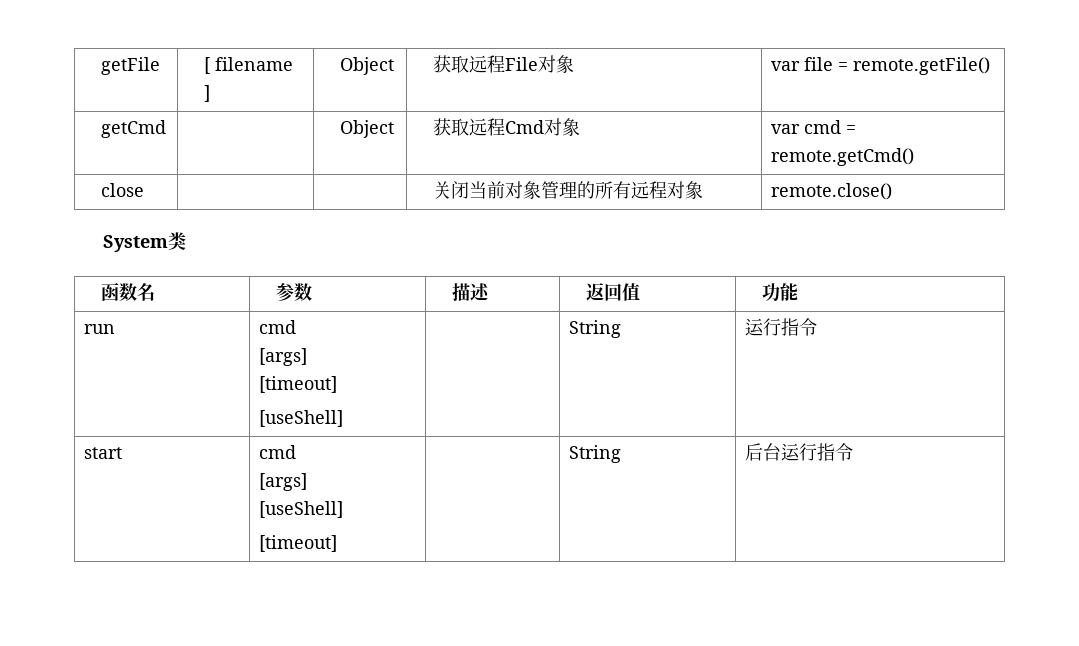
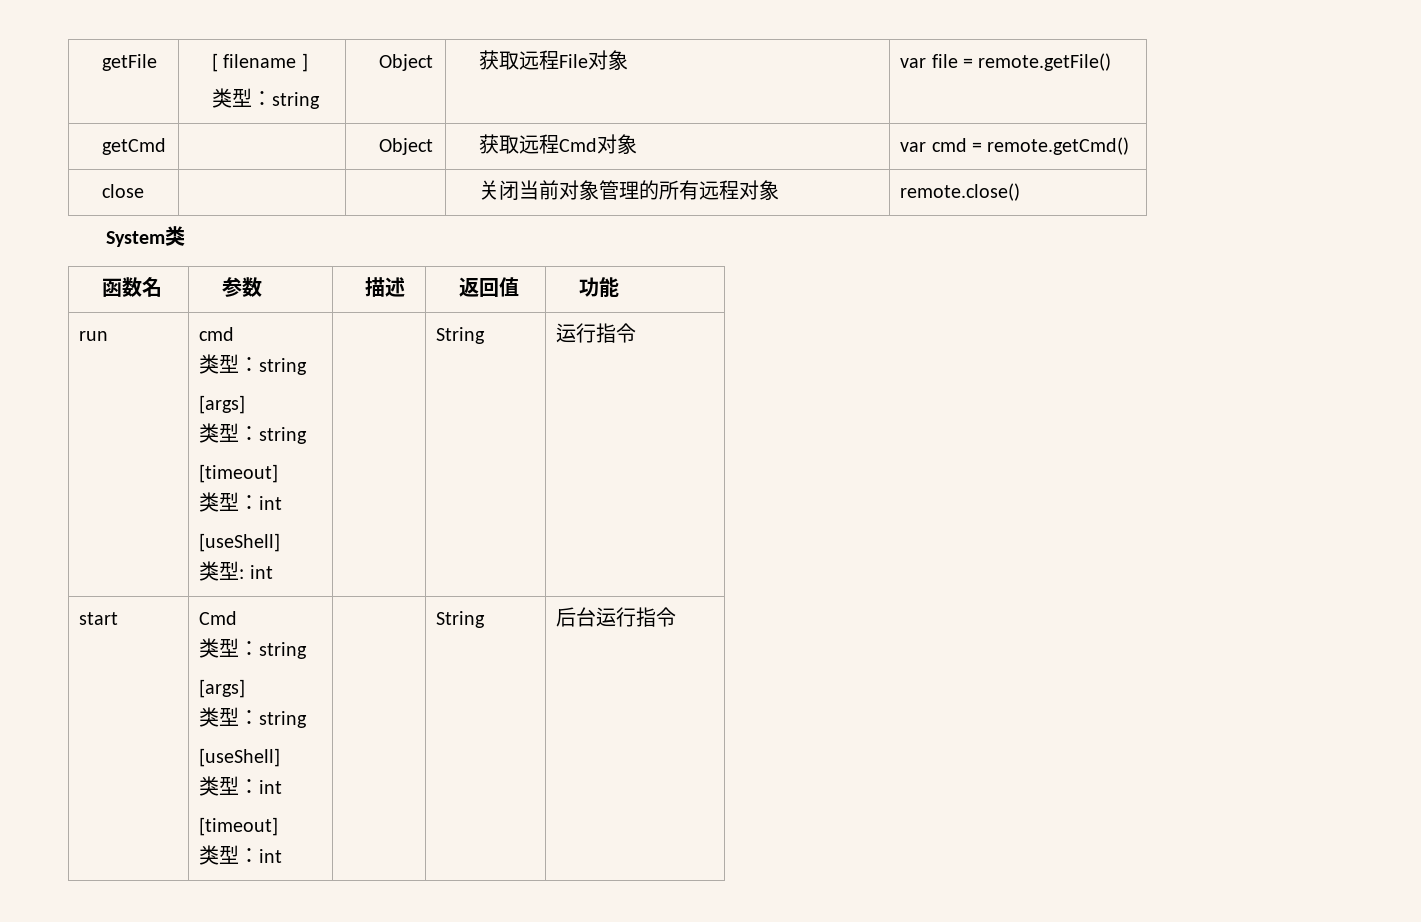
- getFile | [ filename ] | Object | 获取远程File对象 | var file = remote.getFile()
+ getFile | [ filename ]
+ 类型：string | Object | 获取远程File对象 | var file = remote.getFile()
  run | cmd
+ 类型：string
  [args]
+ 类型：string
  [timeout]
- [useShell] | | String | 运行指令
+ 类型：int
+ [useShell]
+ 类型: int | | String | 运行指令
- start | cmd
+ start | Cmd
+ 类型：string
  [args]
+ 类型：string
  [useShell]
- [timeout] | | String | 后台运行指令
+ 类型：int
+ [timeout]
+ 类型：int | | String | 后台运行指令

